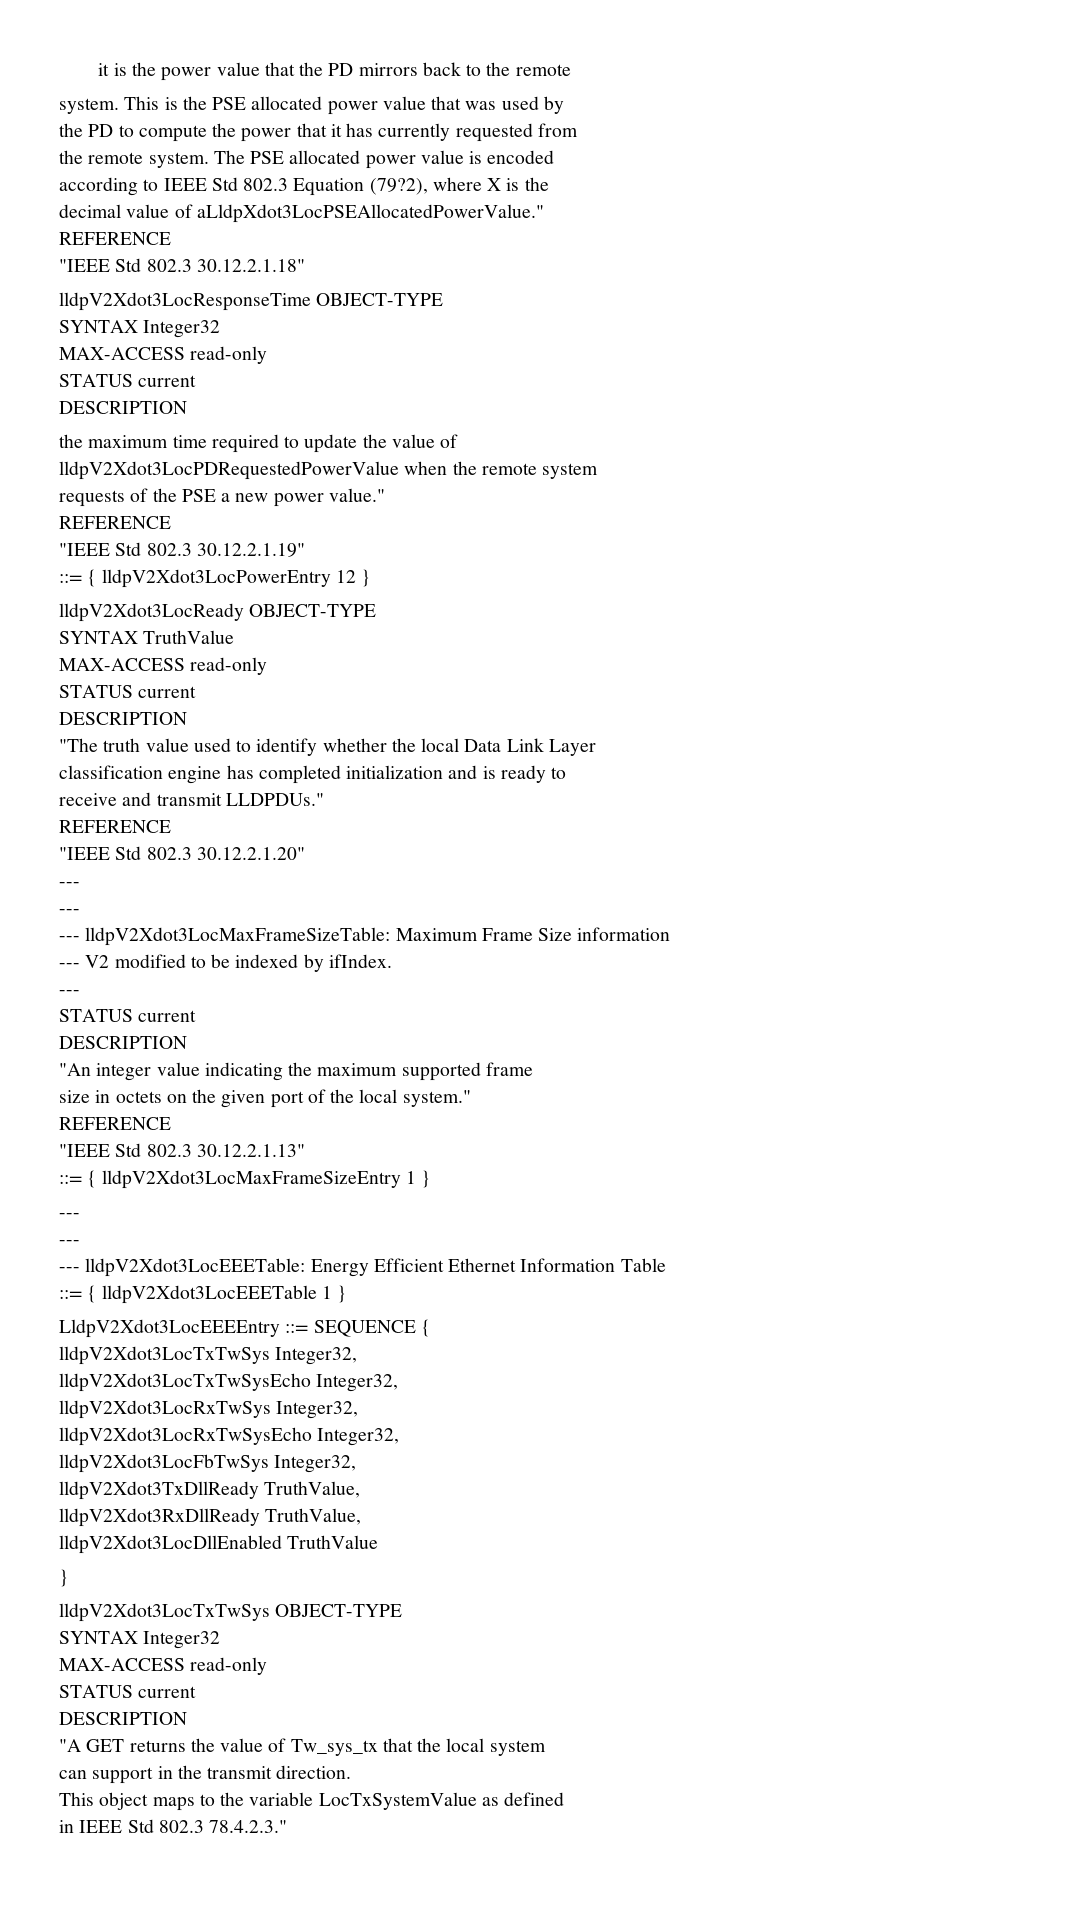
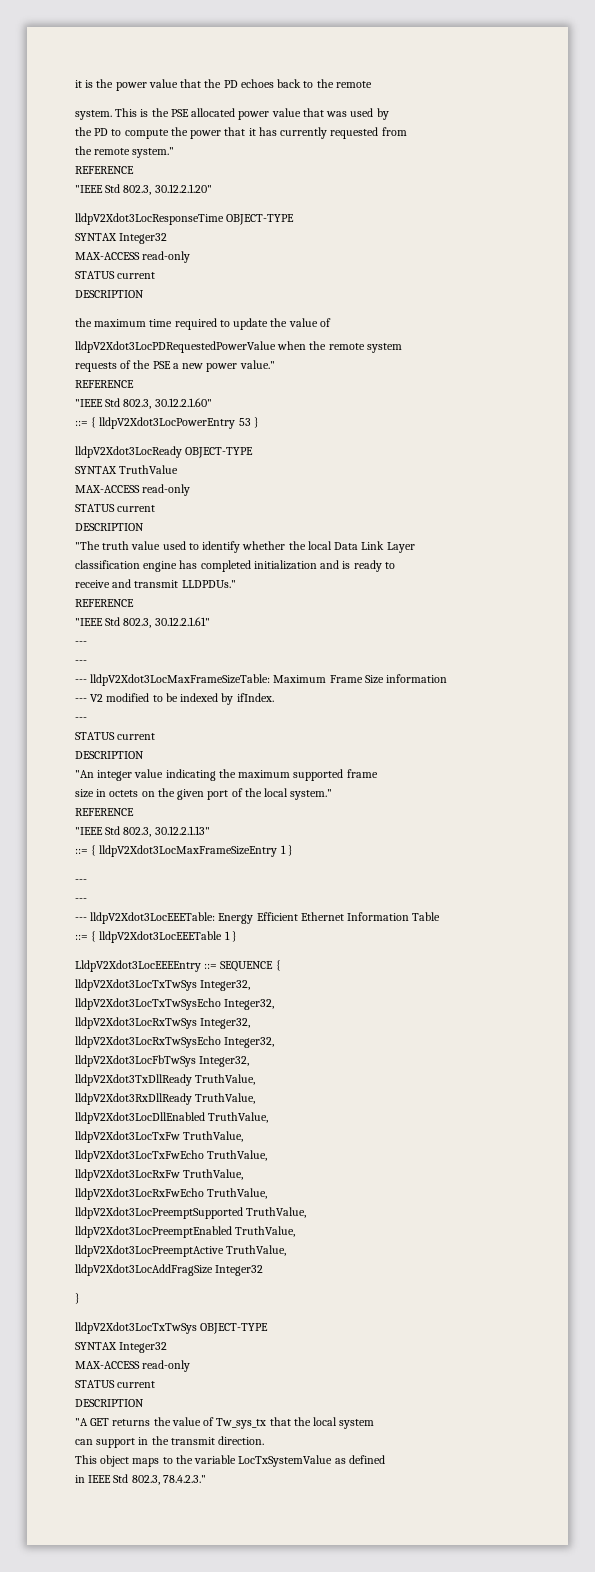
- it is the power value that the PD mirrors back to the remote
+ it is the power value that the PD echoes back to the remote
- the remote system. The PSE allocated power value is encoded
- according to IEEE Std 802.3 Equation (79?2), where X is the
- decimal value of aLldpXdot3LocPSEAllocatedPowerValue."
+ the remote system."
  REFERENCE
- "IEEE Std 802.3 30.12.2.1.18"
+ "IEEE Std 802.3, 30.12.2.1.20"
- "IEEE Std 802.3 30.12.2.1.19"
+ "IEEE Std 802.3, 30.12.2.1.60"
- ::= { lldpV2Xdot3LocPowerEntry 12 }
+ ::= { lldpV2Xdot3LocPowerEntry 53 }
- "IEEE Std 802.3 30.12.2.1.20"
+ "IEEE Std 802.3, 30.12.2.1.61"
- "IEEE Std 802.3 30.12.2.1.13"
+ "IEEE Std 802.3, 30.12.2.1.13"
- lldpV2Xdot3LocDllEnabled TruthValue
+ lldpV2Xdot3LocDllEnabled TruthValue,
+ lldpV2Xdot3LocTxFw TruthValue,
+ lldpV2Xdot3LocTxFwEcho TruthValue,
+ lldpV2Xdot3LocRxFw TruthValue,
+ lldpV2Xdot3LocRxFwEcho TruthValue,
+ lldpV2Xdot3LocPreemptSupported TruthValue,
+ lldpV2Xdot3LocPreemptEnabled TruthValue,
+ lldpV2Xdot3LocPreemptActive TruthValue,
+ lldpV2Xdot3LocAddFragSize Integer32
- in IEEE Std 802.3 78.4.2.3."
+ in IEEE Std 802.3, 78.4.2.3."

